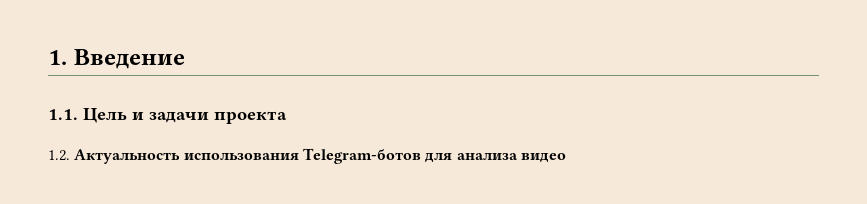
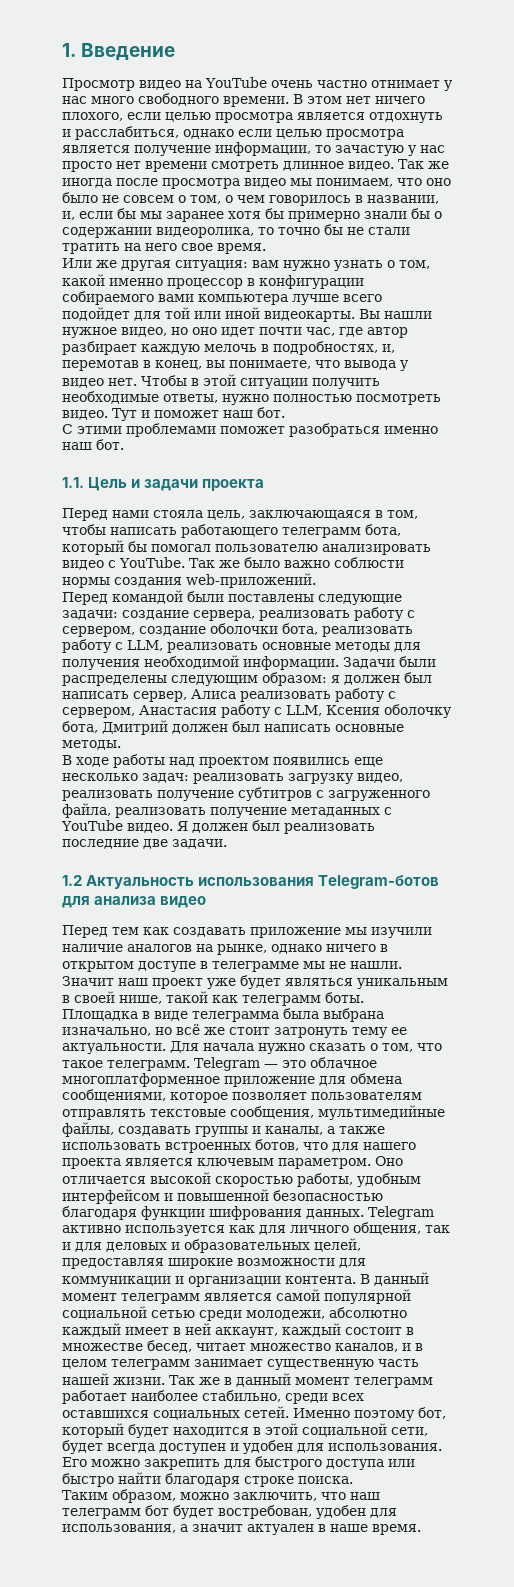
+ Просмотр видео на YouTube очень частно отнимает у нас много свободного времени. В этом нет ничего плохого, если целью просмотра является отдохнуть и расслабиться, однако если целью просмотра является получение информации, то зачастую у нас просто нет времени смотреть длинное видео. Так же иногда после просмотра видео мы понимаем, что оно было не совсем о том, о чем говорилось в названии, и, если бы мы заранее хотя бы примерно знали бы о содержании видеоролика, то точно бы не стали тратить на него свое время.
+ Или же другая ситуация: вам нужно узнать о том, какой именно процессор в конфигурации собираемого вами компьютера лучше всего подойдет для той или иной видеокарты. Вы нашли нужное видео, но оно идет почти час, где автор разбирает каждую мелочь в подробностях, и, перемотав в конец, вы понимаете, что вывода у видео нет. Чтобы в этой ситуации получить необходимые ответы, нужно полностью посмотреть видео. Тут и поможет наш бот.
+ С этими проблемами поможет разобраться именно наш бот.
- 1.2. Актуальность использования Telegram-ботов для анализа видео
+ Перед нами стояла цель, заключающаяся в том, чтобы написать работающего телеграмм бота, который бы помогал пользователю анализировать видео с YouTube. Так же было важно соблюсти нормы создания web-приложений.
+ Перед командой были поставлены следующие задачи: создание сервера, реализовать работу с сервером, создание оболочки бота, реализовать работу с LLM, реализовать основные методы для получения необходимой информации. Задачи были распределены следующим образом: я должен был написать сервер, Алиса реализовать работу с сервером, Анастасия работу с LLM, Ксения оболочку бота, Дмитрий должен был написать основные методы.
+ В ходе работы над проектом появились еще несколько задач: реализовать загрузку видео, реализовать получение субтитров с загруженного файла, реализовать получение метаданных с YouTube видео. Я должен был реализовать последние две задачи.
+ 1.2 Актуальность использования Telegram-ботов для анализа видео
+ Перед тем как создавать приложение мы изучили наличие аналогов на рынке, однако ничего в открытом доступе в телеграмме мы не нашли. Значит наш проект уже будет являться уникальным в своей нише, такой как телеграмм боты.
+ Площадка в виде телеграмма была выбрана изначально, но всё же стоит затронуть тему ее актуальности. Для начала нужно сказать о том, что такое телеграмм. Telegram — это облачное многоплатформенное приложение для обмена сообщениями, которое позволяет пользователям отправлять текстовые сообщения, мультимедийные файлы, создавать группы и каналы, а также использовать встроенных ботов, что для нашего проекта является ключевым параметром. Оно отличается высокой скоростью работы, удобным интерфейсом и повышенной безопасностью благодаря функции шифрования данных. Telegram активно используется как для личного общения, так и для деловых и образовательных целей, предоставляя широкие возможности для коммуникации и организации контента. В данный момент телеграмм является самой популярной социальной сетью среди молодежи, абсолютно каждый имеет в ней аккаунт, каждый состоит в множестве бесед, читает множество каналов, и в целом телеграмм занимает существенную часть нашей жизни. Так же в данный момент телеграмм работает наиболее стабильно, среди всех оставшихся социальных сетей. Именно поэтому бот, который будет находится в этой социальной сети, будет всегда доступен и удобен для использования. Его можно закрепить для быстрого доступа или быстро найти благодаря строке поиска.
+ Таким образом, можно заключить, что наш телеграмм бот будет востребован, удобен для использования, а значит актуален в наше время.

